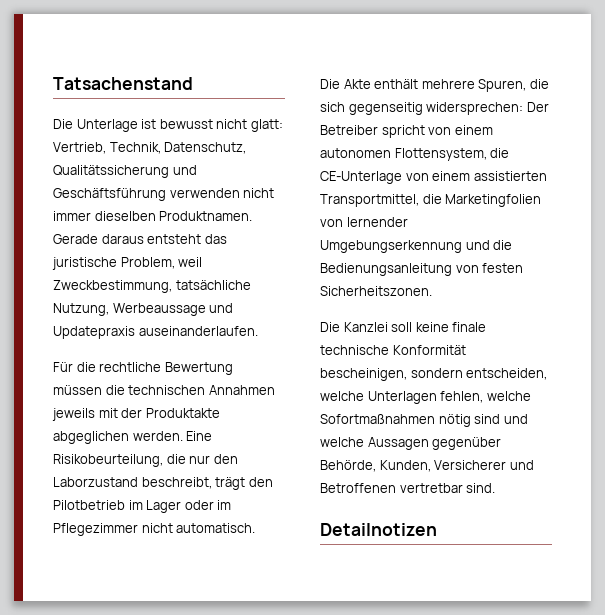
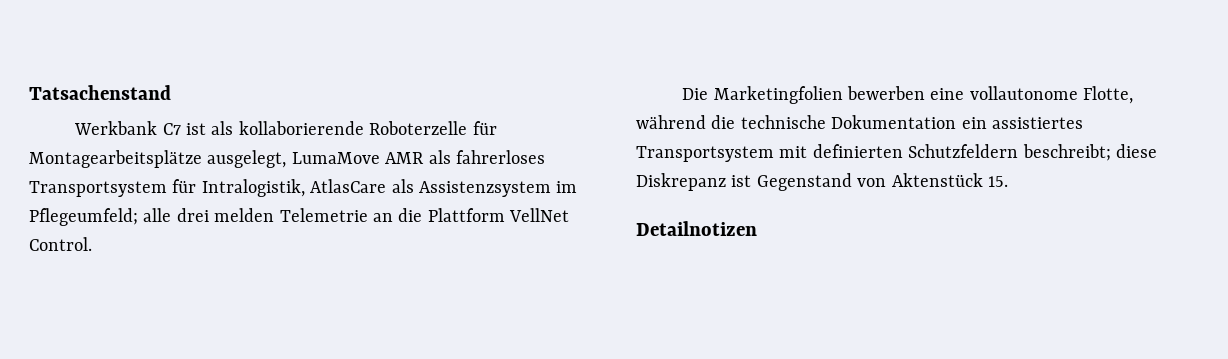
- Die Unterlage ist bewusst nicht glatt: Vertrieb, Technik, Datenschutz, Qualitätssicherung und Geschäftsführung verwenden nicht immer dieselben Produktnamen. Gerade daraus entsteht das juristische Problem, weil Zweckbestimmung, tatsächliche Nutzung, Werbeaussage und Updatepraxis auseinanderlaufen.
- Für die rechtliche Bewertung müssen die technischen Annahmen jeweils mit der Produktakte abgeglichen werden. Eine Risikobeurteilung, die nur den Laborzustand beschreibt, trägt den Pilotbetrieb im Lager oder im Pflegezimmer nicht automatisch.
- Die Akte enthält mehrere Spuren, die sich gegenseitig widersprechen: Der Betreiber spricht von einem autonomen Flottensystem, die CE-Unterlage von einem assistierten Transportmittel, die Marketingfolien von lernender Umgebungserkennung und die Bedienungsanleitung von festen Sicherheitszonen.
- Die Kanzlei soll keine finale technische Konformität bescheinigen, sondern entscheiden, welche Unterlagen fehlen, welche Sofortmaßnahmen nötig sind und welche Aussagen gegenüber Behörde, Kunden, Versicherer und Betroffenen vertretbar sind.
+ Werkbank C7 ist als kollaborierende Roboterzelle für Montagearbeitsplätze ausgelegt, LumaMove AMR als fahrerloses Transportsystem für Intralogistik, AtlasCare als Assistenzsystem im Pflegeumfeld; alle drei melden Telemetrie an die Plattform VellNet Control.
+ Die Marketingfolien bewerben eine vollautonome Flotte, während die technische Dokumentation ein assistiertes Transportsystem mit definierten Schutzfeldern beschreibt; diese Diskrepanz ist Gegenstand von Aktenstück 15.

